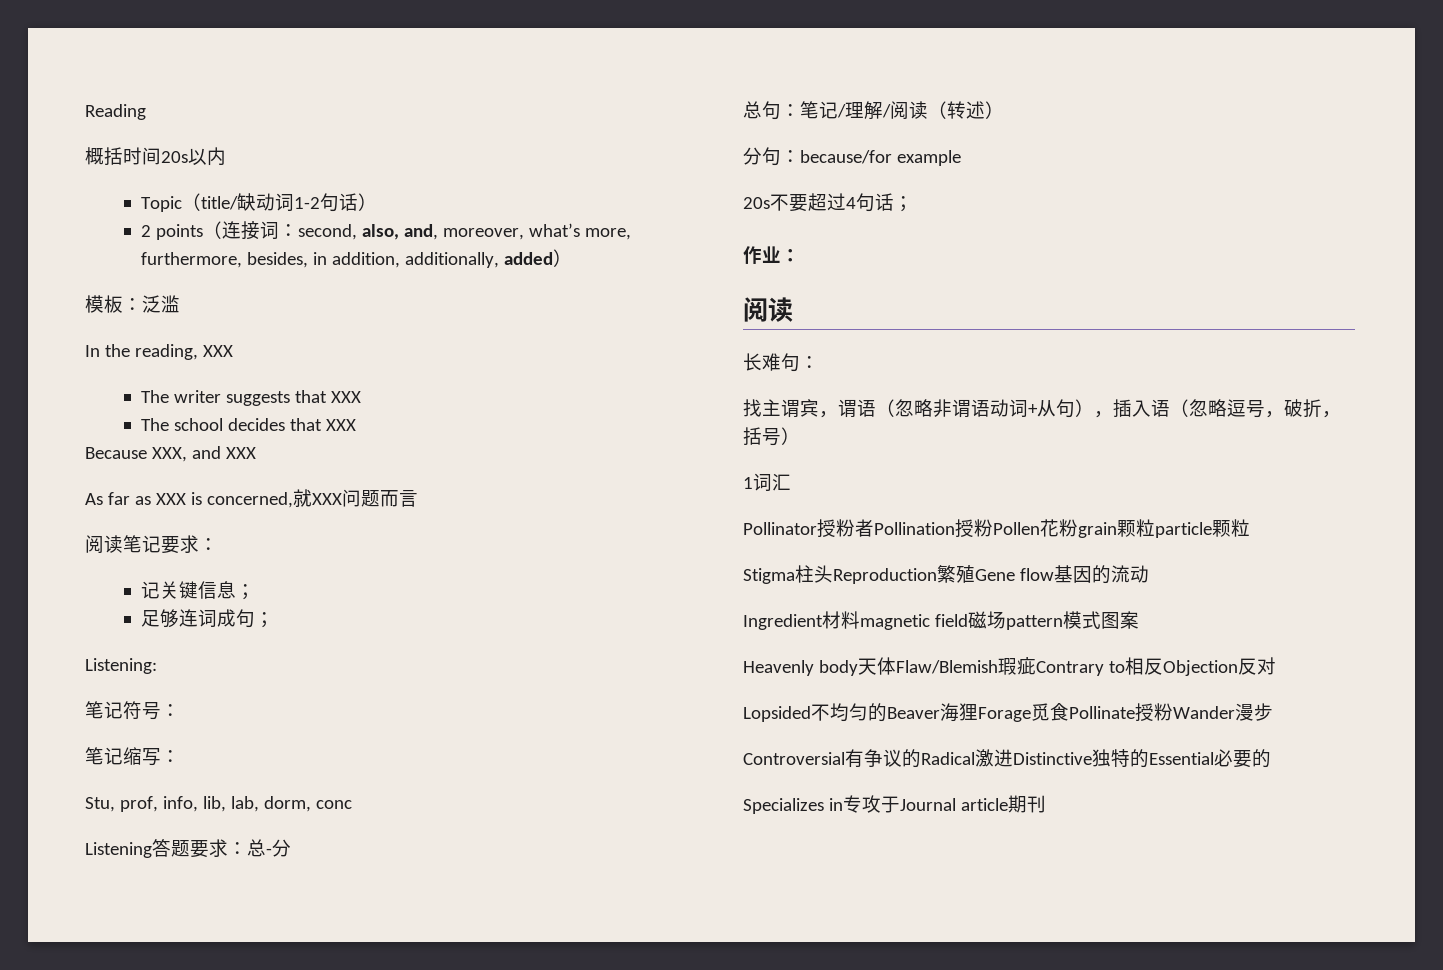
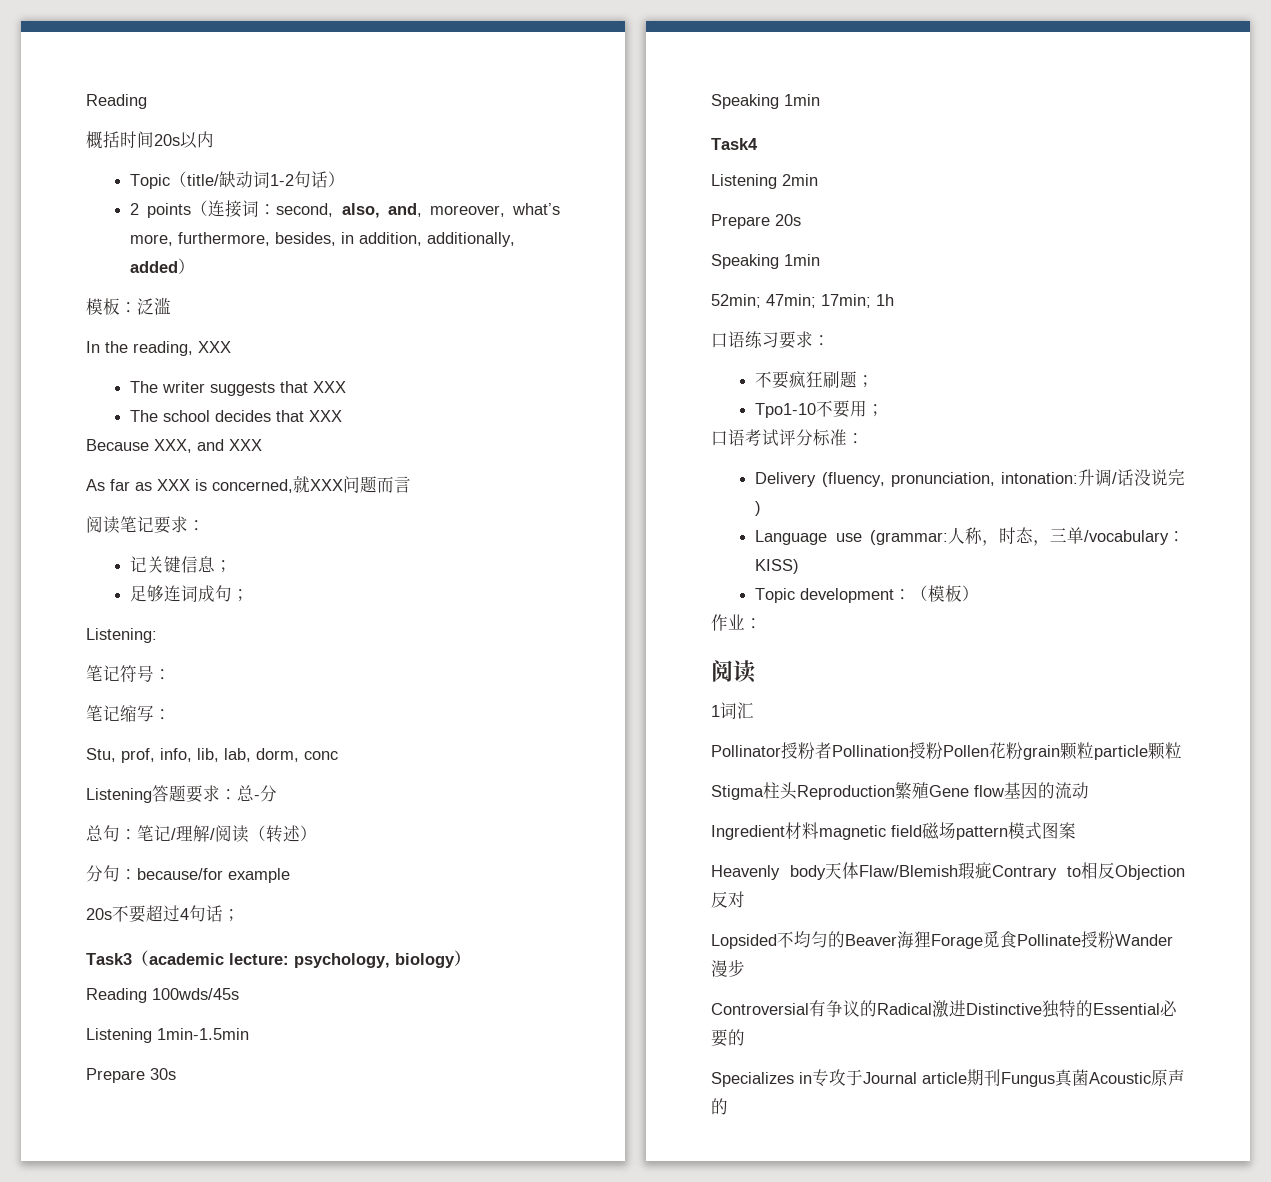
+ Task3（academic lecture: psychology, biology）
+ Reading 100wds/45s
+ Listening 1min-1.5min
+ Prepare 30s
+ Speaking 1min
+ Task4
+ Listening 2min
+ Prepare 20s
+ Speaking 1min
+ 52min; 47min; 17min; 1h
+ 口语练习要求：
+ 不要疯狂刷题；
+ Tpo1-10不要用；
+ 口语考试评分标准：
+ Delivery (fluency, pronunciation, intonation:升调/话没说完)
+ Language use (grammar:人称，时态，三单/vocabulary：KISS)
+ Topic development：（模板）
  作业：
  阅读
- 长难句：
- 找主谓宾，谓语（忽略非谓语动词+从句），插入语（忽略逗号，破折，括号）
- Specializes in专攻于Journal article期刊
+ Specializes in专攻于Journal article期刊Fungus真菌Acoustic原声的

